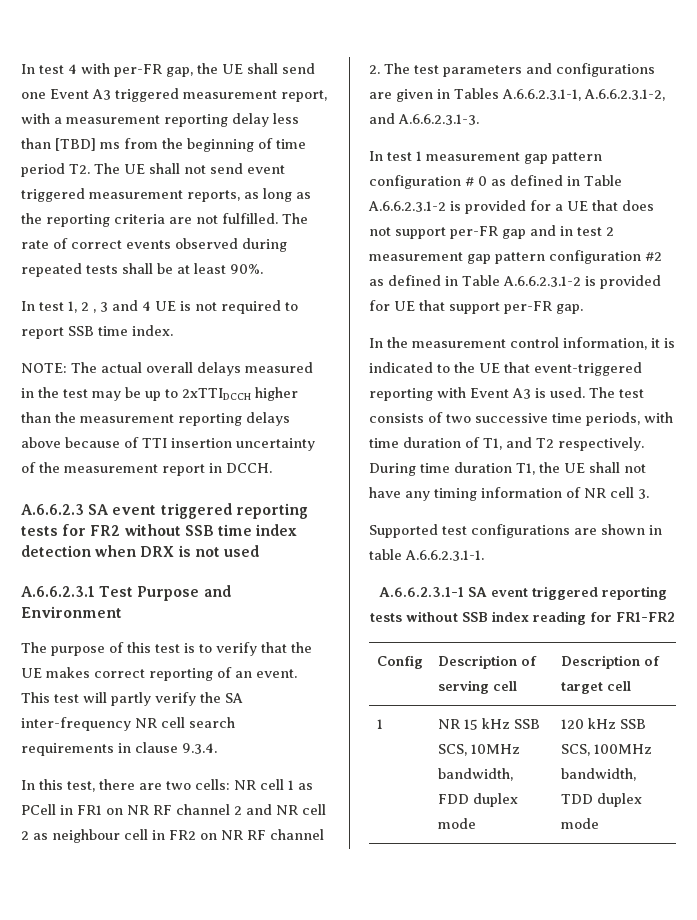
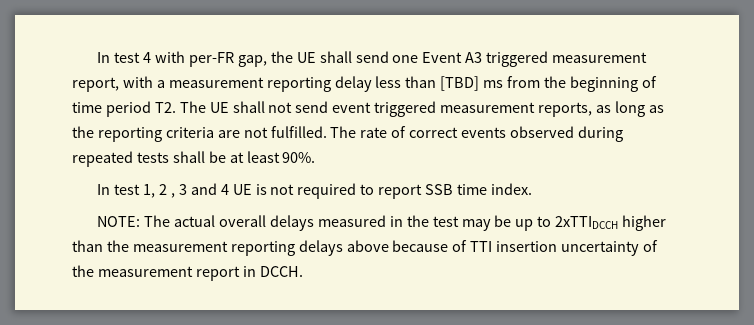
- A.6.6.2.3 SA event triggered reporting tests for FR2 without SSB time index detection when DRX is not used
- A.6.6.2.3.1 Test Purpose and Environment
- The purpose of this test is to verify that the UE makes correct reporting of an event. This test will partly verify the SA inter-frequency NR cell search requirements in clause 9.3.4.
- In this test, there are two cells: NR cell 1 as PCell in FR1 on NR RF channel 2 and NR cell 2 as neighbour cell in FR2 on NR RF channel 2. The test parameters and configurations are given in Tables A.6.6.2.3.1-1, A.6.6.2.3.1-2, and A.6.6.2.3.1-3.
- In test 1 measurement gap pattern configuration # 0 as defined in Table A.6.6.2.3.1-2 is provided for a UE that does not support per-FR gap and in test 2 measurement gap pattern configuration #2 as defined in Table A.6.6.2.3.1-2 is provided for UE that support per-FR gap.
- In the measurement control information, it is indicated to the UE that event-triggered reporting with Event A3 is used. The test consists of two successive time periods, with time duration of T1, and T2 respectively. During time duration T1, the UE shall not have any timing information of NR cell 3.
- Supported test configurations are shown in table A.6.6.2.3.1-1.
- A.6.6.2.3.1-1 SA event triggered reporting tests without SSB index reading for FR1-FR2
- Config | Description of serving cell | Description of target cell
- 1 | NR 15 kHz SSB SCS, 10MHz bandwidth, FDD duplex mode | 120 kHz SSB SCS, 100MHz bandwidth, TDD duplex mode

